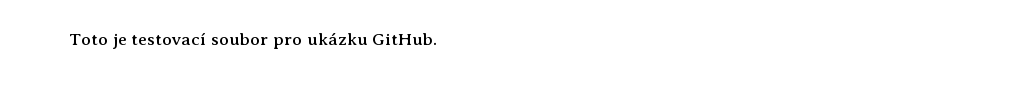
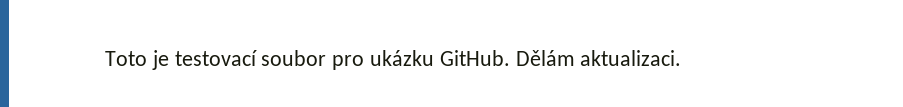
+ Dělám aktualizaci.

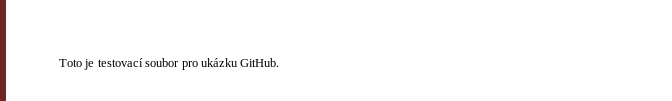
- Dělám aktualizaci.

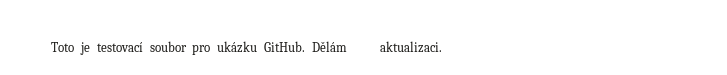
+ Dělám aktualizaci.

